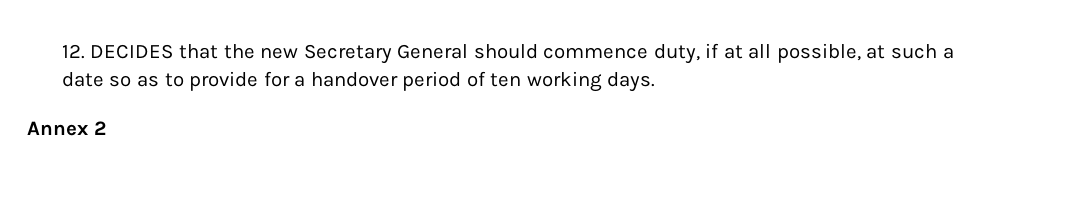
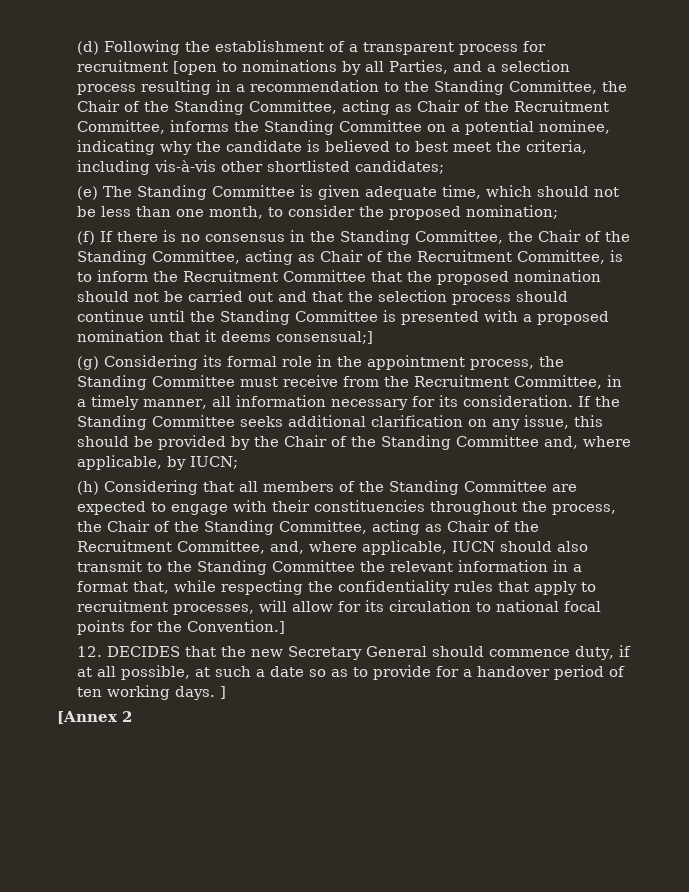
+ (d) Following the establishment of a transparent process for recruitment [open to nominations by all Parties, and a selection process resulting in a recommendation to the Standing Committee, the Chair of the Standing Committee, acting as Chair of the Recruitment Committee, informs the Standing Committee on a potential nominee, indicating why the candidate is believed to best meet the criteria, including vis-à-vis other shortlisted candidates;
+ (e) The Standing Committee is given adequate time, which should not be less than one month, to consider the proposed nomination;
+ (f) If there is no consensus in the Standing Committee, the Chair of the Standing Committee, acting as Chair of the Recruitment Committee, is to inform the Recruitment Committee that the proposed nomination should not be carried out and that the selection process should continue until the Standing Committee is presented with a proposed nomination that it deems consensual;]
+ (g) Considering its formal role in the appointment process, the Standing Committee must receive from the Recruitment Committee, in a timely manner, all information necessary for its consideration. If the Standing Committee seeks additional clarification on any issue, this should be provided by the Chair of the Standing Committee and, where applicable, by IUCN;
+ (h) Considering that all members of the Standing Committee are expected to engage with their constituencies throughout the process, the Chair of the Standing Committee, acting as Chair of the Recruitment Committee, and, where applicable, IUCN should also transmit to the Standing Committee the relevant information in a format that, while respecting the confidentiality rules that apply to recruitment processes, will allow for its circulation to national focal points for the Convention.]
- 12. DECIDES that the new Secretary General should commence duty, if at all possible, at such a date so as to provide for a handover period of ten working days.
- Annex 2
+ 12. DECIDES that the new Secretary General should commence duty, if at all possible, at such a date so as to provide for a handover period of ten working days. ]
+ [Annex 2

